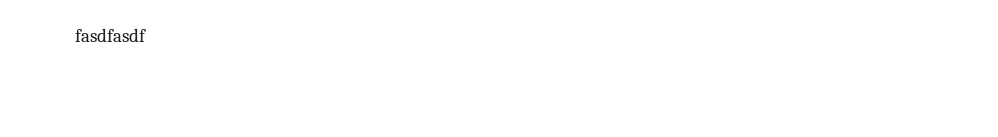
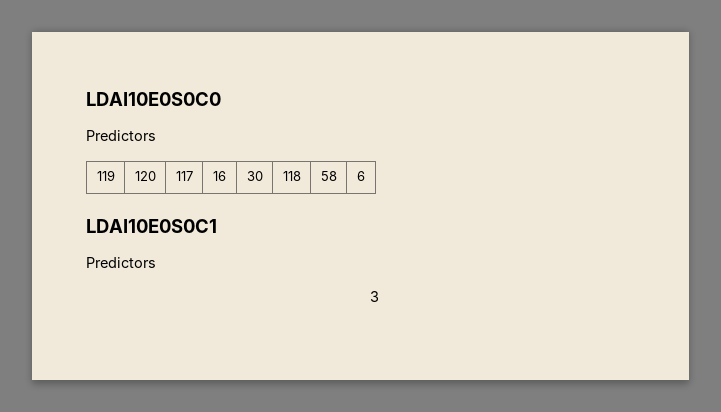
- fasdfasdf
+ LDAI10E0S0C0
+ Predictors
+ 119 | 120 | 117 | 16 | 30 | 118 | 58 | 6
+ LDAI10E0S0C1
+ Predictors
+ 3

